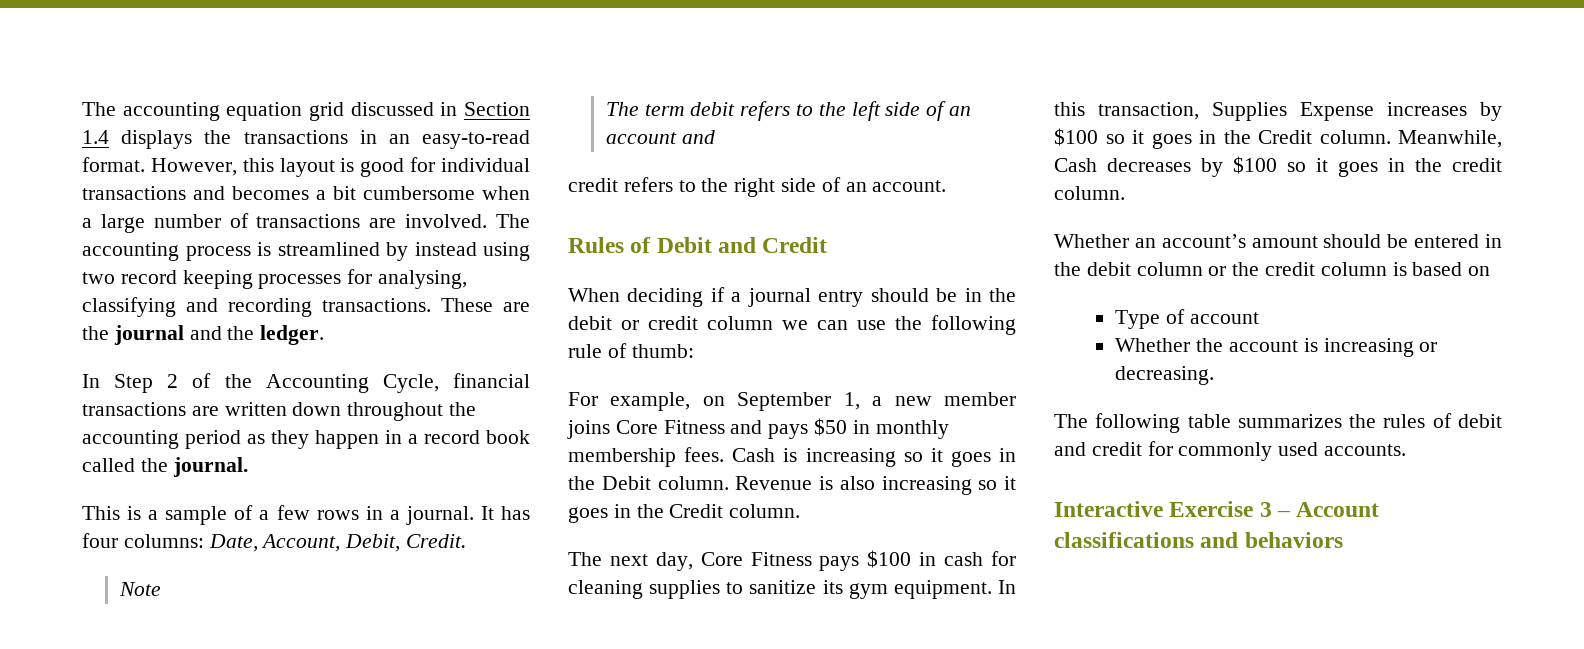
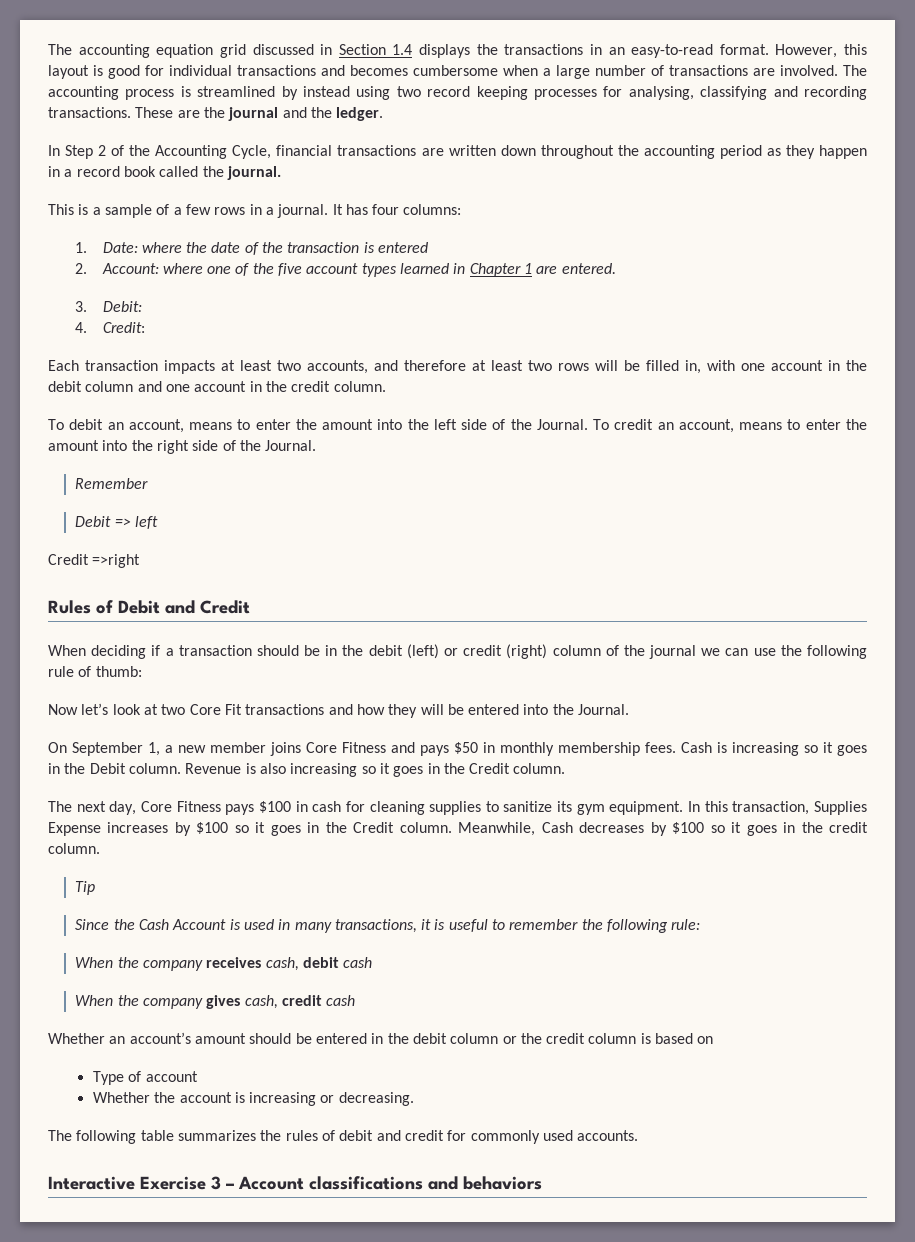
- However, this layout is good for individual transactions and becomes a bit cumbersome when a large number of transactions are involved.
+ However, this layout is good for individual transactions and becomes cumbersome when a large number of transactions are involved.
- It has four columns: Date, Account, Debit, Credit.
- Note
- The term debit refers to the left side of an account and
- credit refers to the right side of an account.
+ It has four columns:
+ 1. Date: where the date of the transaction is entered
+ 2. Account: where one of the five account types learned in Chapter 1 are entered.
+ 3. Debit:
+ 4. Credit:
+ Each transaction impacts at least two accounts, and therefore at least two rows will be filled in, with one account in the debit column and one account in the credit column.
+ To debit an account, means to enter the amount into the left side of the Journal. To credit an account, means to enter the amount into the right side of the Journal.
+ Remember
+ Debit => left
+ Credit =>right
- When deciding if a journal entry should be in the debit or credit column we can use the following rule of thumb:
+ When deciding if a transaction should be in the debit (left) or credit (right) column of the journal we can use the following rule of thumb:
- For example, on September 1, a new member joins Core Fitness and pays $50 in monthly membership fees.
+ Now let’s look at two Core Fit transactions and how they will be entered into the Journal.
+ On September 1, a new member joins Core Fitness and pays $50 in monthly membership fees.
+ Tip
+ Since the Cash Account is used in many transactions, it is useful to remember the following rule:
+ When the company receives cash, debit cash
+ When the company gives cash, credit cash

